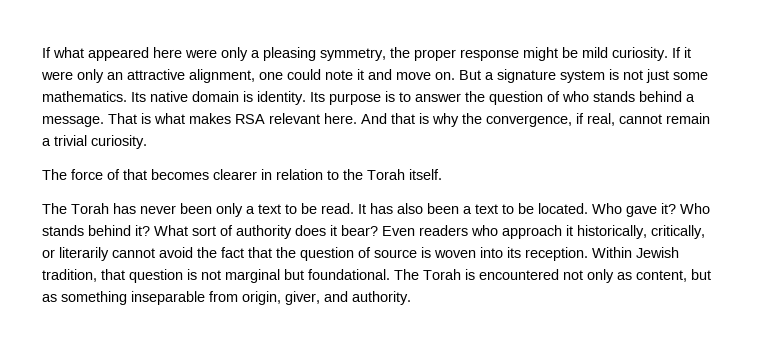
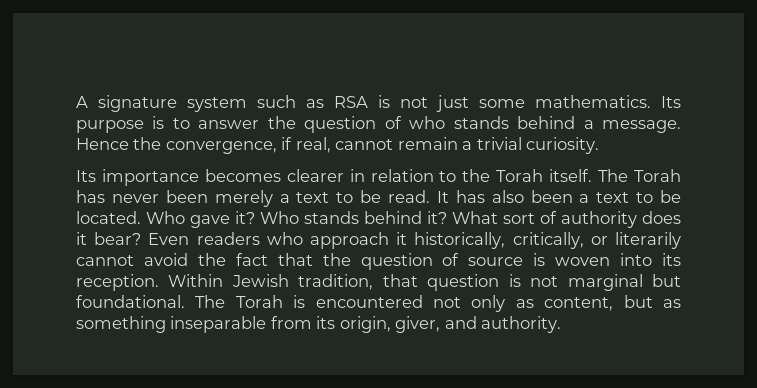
- If what appeared here were only a pleasing symmetry, the proper response might be mild curiosity. If it were only an attractive alignment, one could note it and move on. But a signature system is not just some mathematics.
+ A signature system such as RSA is not just some mathematics.
- Its native domain is identity. Its purpose is to answer the question of who stands behind a message.
+ Its purpose is to answer the question of who stands behind a message.
- That is what makes RSA relevant here. And that is why the convergence, if real, cannot remain a trivial curiosity.
+ Hence the convergence, if real, cannot remain a trivial curiosity.
- The force of that becomes clearer in relation to the Torah itself.
- The Torah has never been only a text to be read.
+ Its importance becomes clearer in relation to the Torah itself. The Torah has never been merely a text to be read.
- The Torah is encountered not only as content, but as something inseparable from origin, giver, and authority.
+ The Torah is encountered not only as content, but as something inseparable from its origin, giver, and authority.

